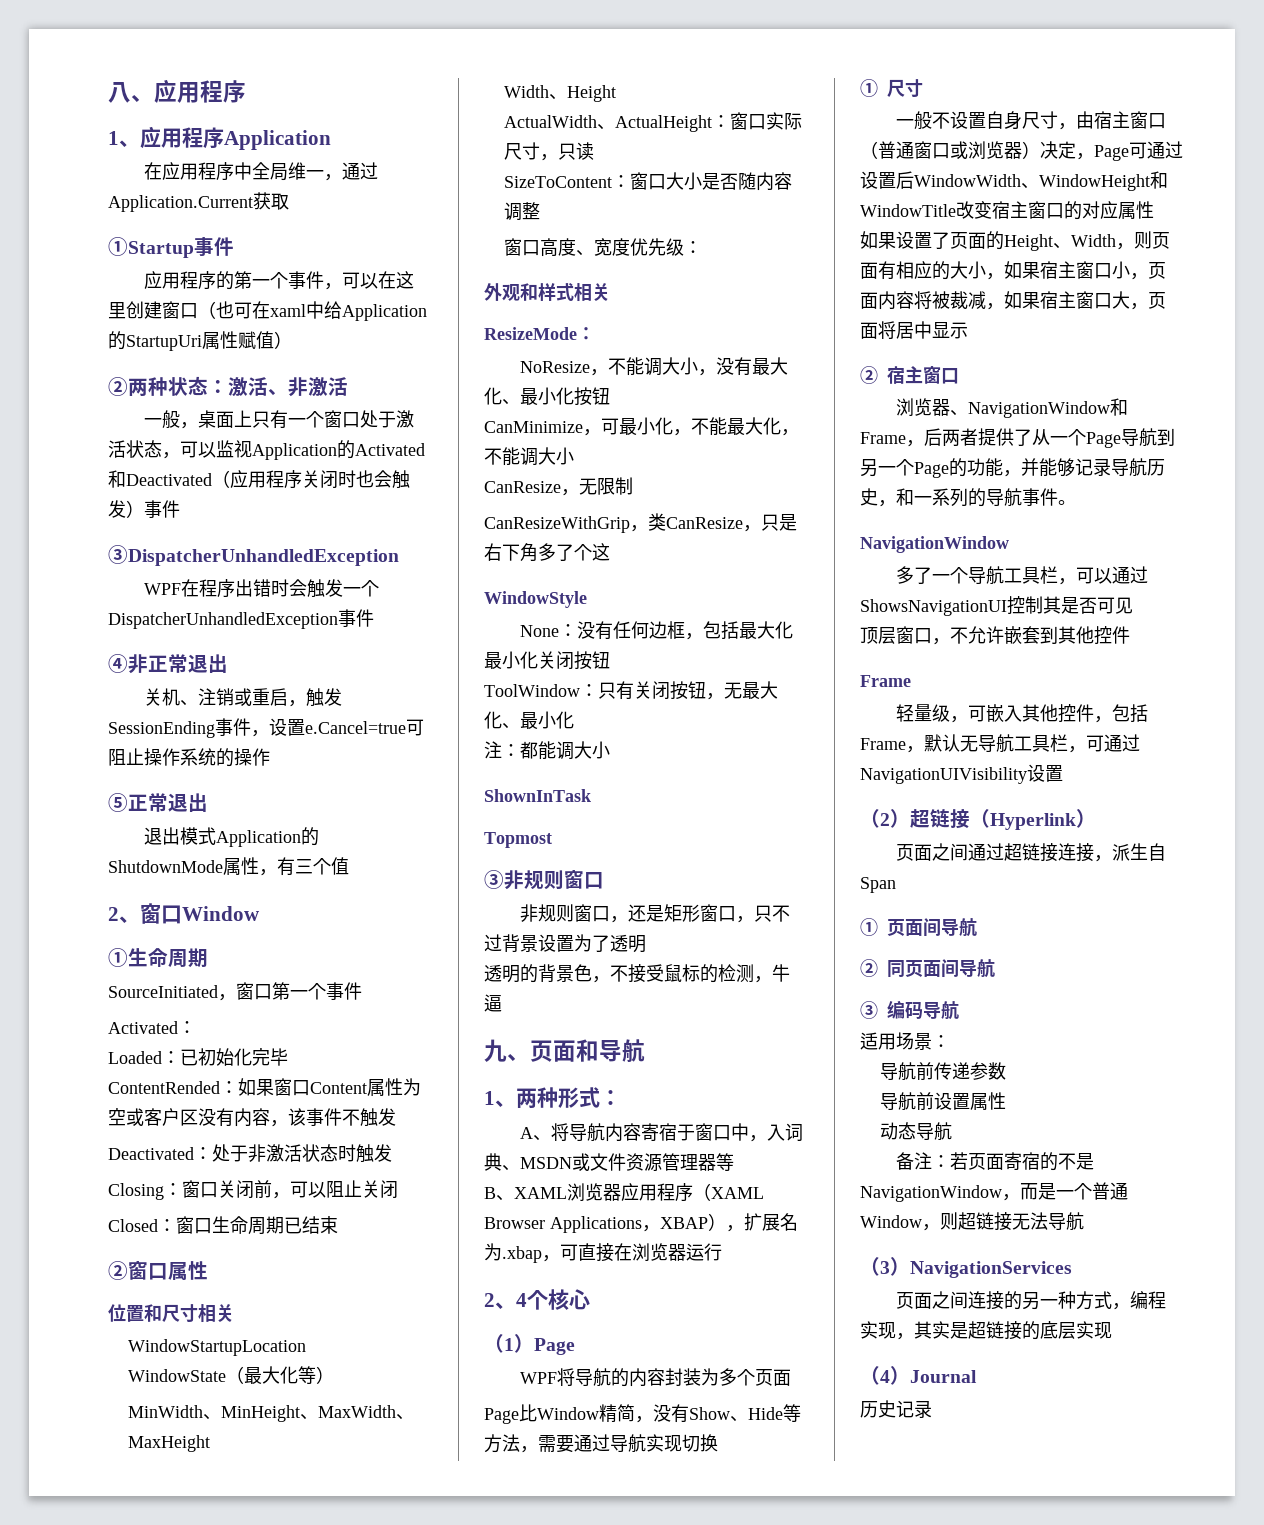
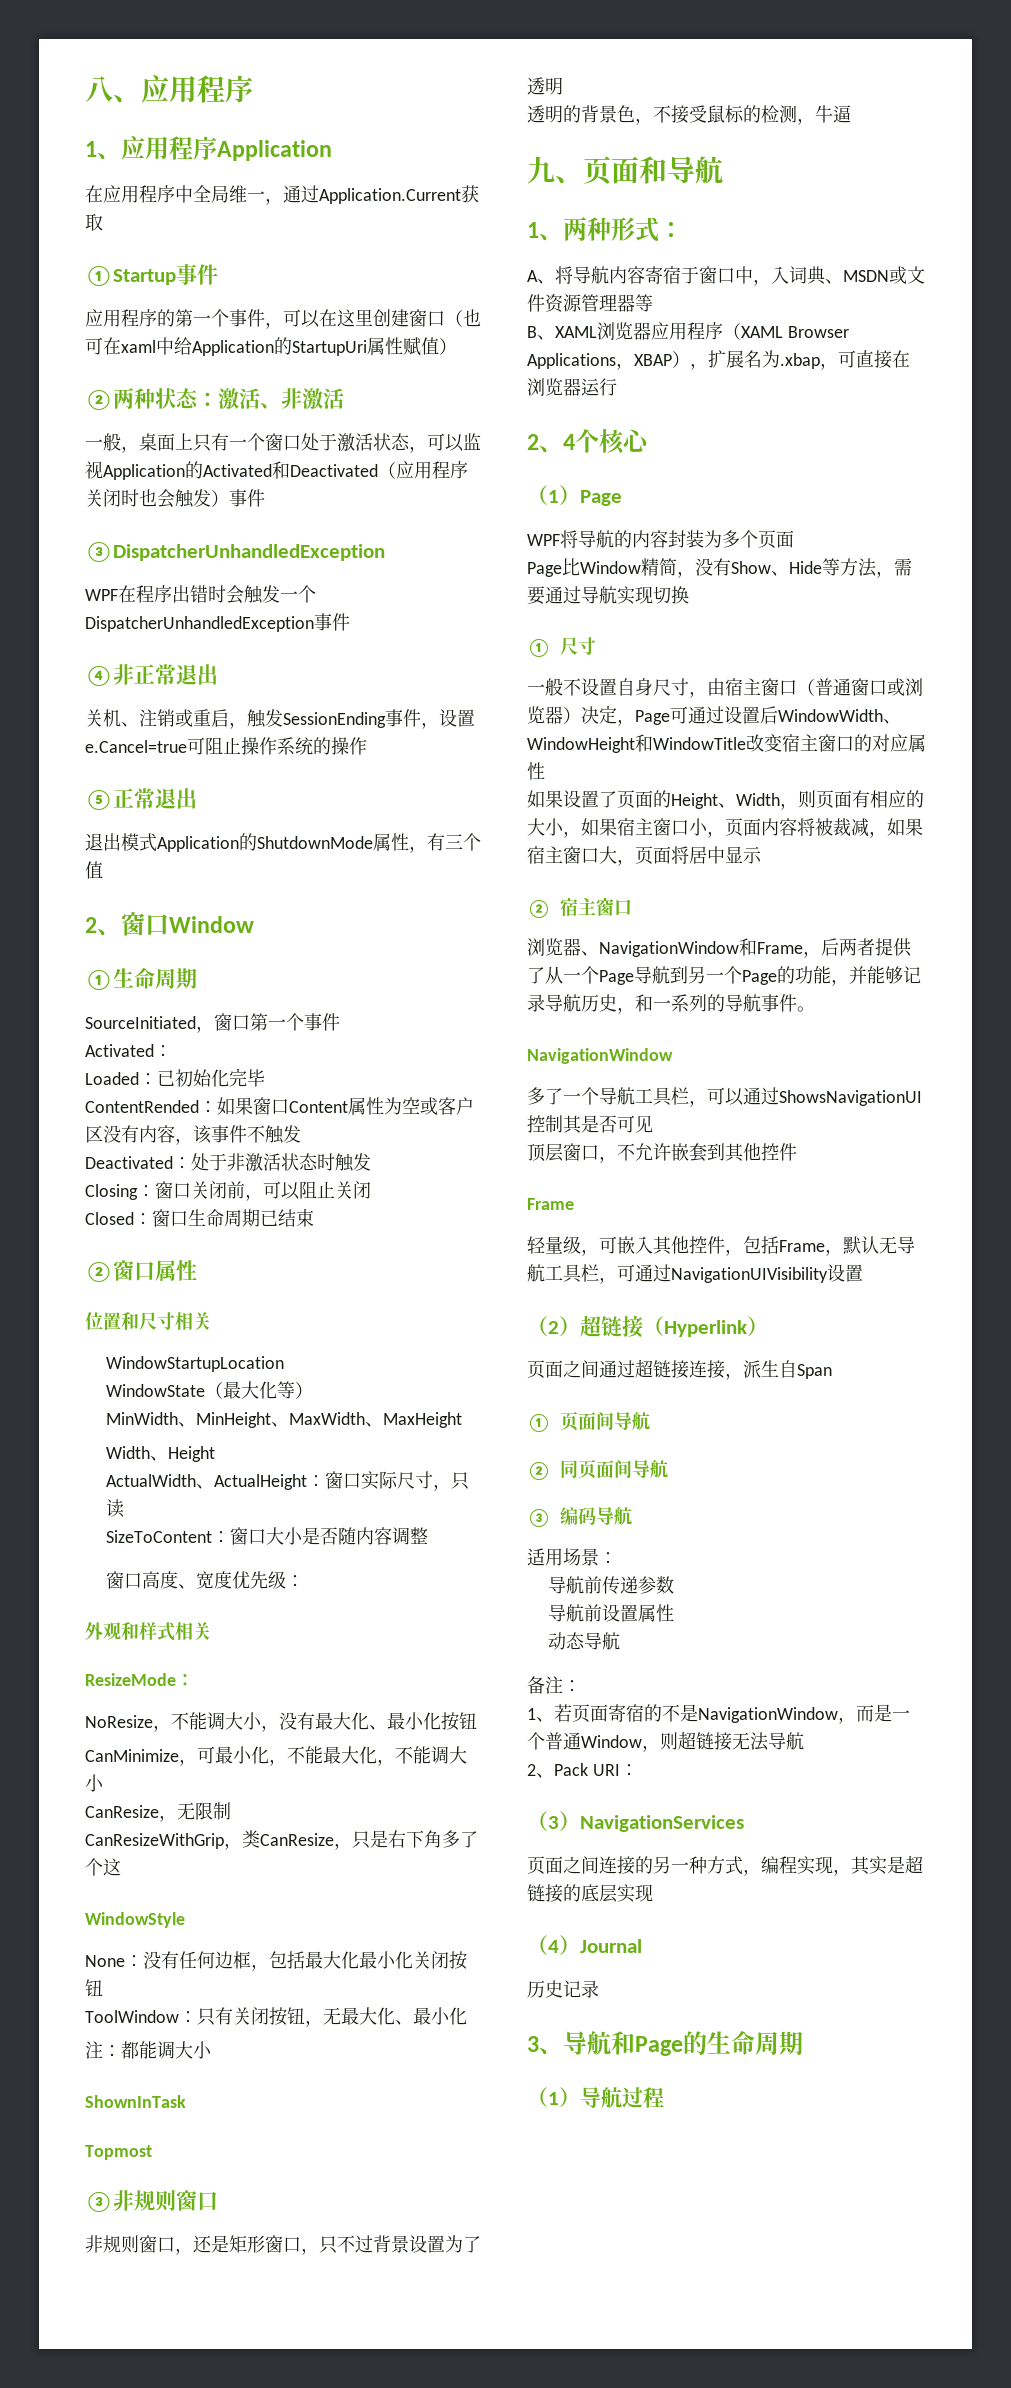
- 备注：若页面寄宿的不是NavigationWindow，而是一个普通Window，则超链接无法导航
+ 备注：
+ 1、若页面寄宿的不是NavigationWindow，而是一个普通Window，则超链接无法导航
+ 2、Pack URI：
+ 3、导航和Page的生命周期
+ （1）导航过程

